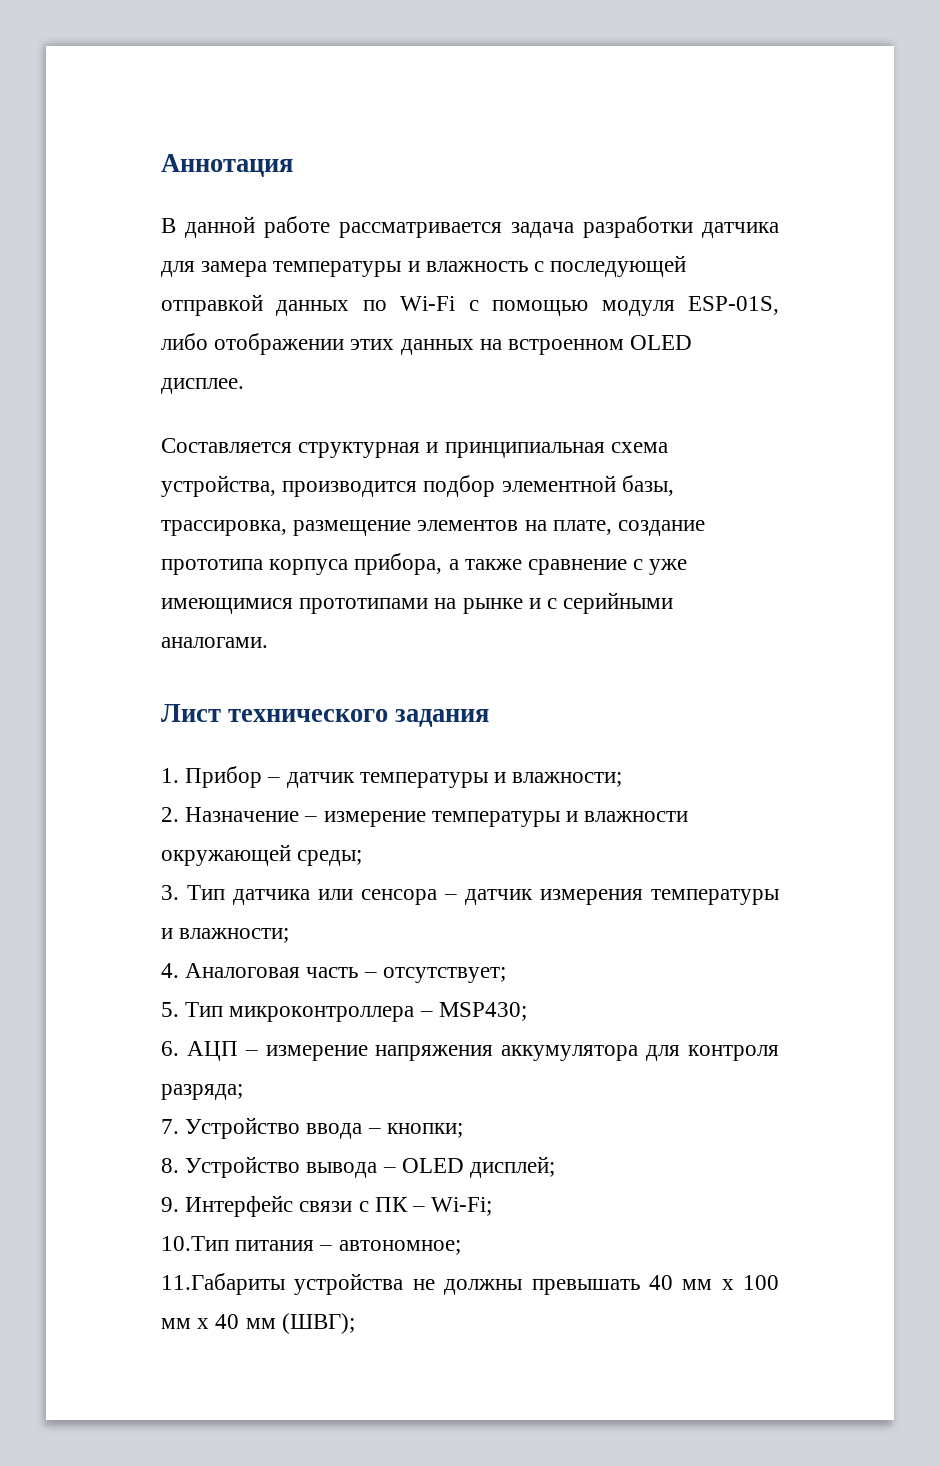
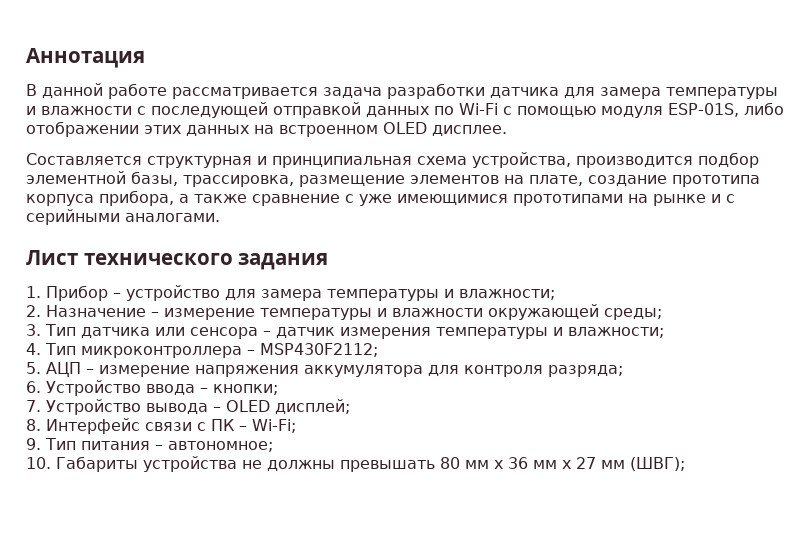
- В данной работе рассматривается задача разработки датчика для замера температуры и влажность с последующей отправкой данных по Wi-Fi с помощью модуля ESP-01S, либо отображении этих данных на встроенном OLED дисплее.
+ В данной работе рассматривается задача разработки датчика для замера температуры и влажности с последующей отправкой данных по Wi-Fi с помощью модуля ESP-01S, либо отображении этих данных на встроенном OLED дисплее.
- 1. Прибор – датчик температуры и влажности;
+ 1. Прибор – устройство для замера температуры и влажности;
- 4. Аналоговая часть – отсутствует;
- 5. Тип микроконтроллера – MSP430;
- 6. АЦП – измерение напряжения аккумулятора для контроля разряда;
+ 4. Тип микроконтроллера – MSP430F2112;
+ 5. АЦП – измерение напряжения аккумулятора для контроля разряда;
- 7. Устройство ввода – кнопки;
+ 6. Устройство ввода – кнопки;
- 8. Устройство вывода – OLED дисплей;
+ 7. Устройство вывода – OLED дисплей;
- 9. Интерфейс связи с ПК – Wi-Fi;
+ 8. Интерфейс связи с ПК – Wi-Fi;
- 10.Тип питания – автономное;
+ 9. Тип питания – автономное;
- 11.Габариты устройства не должны превышать 40 мм х 100 мм х 40 мм (ШВГ);
+ 10. Габариты устройства не должны превышать 80 мм х 36 мм х 27 мм (ШВГ);

